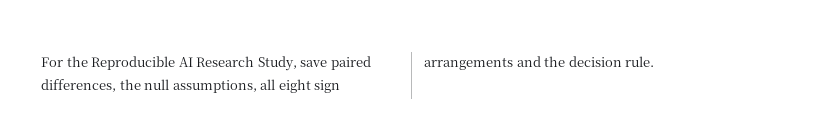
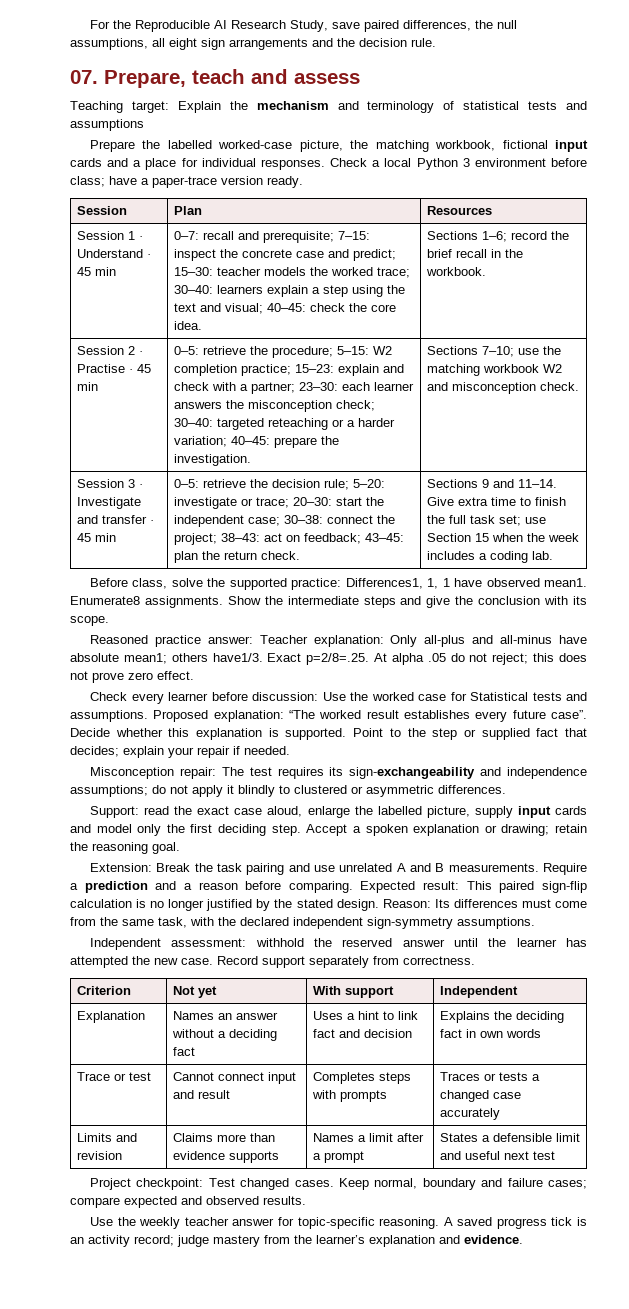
+ 07. Prepare, teach and assess
+ Teaching target: Explain the mechanism and terminology of statistical tests and assumptions
+ Prepare the labelled worked-case picture, the matching workbook, fictional input cards and a place for individual responses. Check a local Python 3 environment before class; have a paper-trace version ready.
+ Session | Plan | Resources
+ Session 1 · Understand · 45 min | 0–7: recall and prerequisite; 7–15: inspect the concrete case and predict; 15–30: teacher models the worked trace; 30–40: learners explain a step using the text and visual; 40–45: check the core idea. | Sections 1–6; record the brief recall in the workbook.
+ Session 2 · Practise · 45 min | 0–5: retrieve the procedure; 5–15: W2 completion practice; 15–23: explain and check with a partner; 23–30: each learner answers the misconception check; 30–40: targeted reteaching or a harder variation; 40–45: prepare the investigation. | Sections 7–10; use the matching workbook W2 and misconception check.
+ Session 3 · Investigate and transfer · 45 min | 0–5: retrieve the decision rule; 5–20: investigate or trace; 20–30: start the independent case; 30–38: connect the project; 38–43: act on feedback; 43–45: plan the return check. | Sections 9 and 11–14. Give extra time to finish the full task set; use Section 15 when the week includes a coding lab.
+ Before class, solve the supported practice: Differences1, 1, 1 have observed mean1. Enumerate8 assignments. Show the intermediate steps and give the conclusion with its scope.
+ Reasoned practice answer: Teacher explanation: Only all-plus and all-minus have absolute mean1; others have1/3. Exact p=2/8=.25. At alpha .05 do not reject; this does not prove zero effect.
+ Check every learner before discussion: Use the worked case for Statistical tests and assumptions. Proposed explanation: “The worked result establishes every future case”. Decide whether this explanation is supported. Point to the step or supplied fact that decides; explain your repair if needed.
+ Misconception repair: The test requires its sign-exchangeability and independence assumptions; do not apply it blindly to clustered or asymmetric differences.
+ Support: read the exact case aloud, enlarge the labelled picture, supply input cards and model only the first deciding step. Accept a spoken explanation or drawing; retain the reasoning goal.
+ Extension: Break the task pairing and use unrelated A and B measurements. Require a prediction and a reason before comparing. Expected result: This paired sign-flip calculation is no longer justified by the stated design. Reason: Its differences must come from the same task, with the declared independent sign-symmetry assumptions.
+ Independent assessment: withhold the reserved answer until the learner has attempted the new case. Record support separately from correctness.
+ Criterion | Not yet | With support | Independent
+ Explanation | Names an answer without a deciding fact | Uses a hint to link fact and decision | Explains the deciding fact in own words
+ Trace or test | Cannot connect input and result | Completes steps with prompts | Traces or tests a changed case accurately
+ Limits and revision | Claims more than evidence supports | Names a limit after a prompt | States a defensible limit and useful next test
+ Project checkpoint: Test changed cases. Keep normal, boundary and failure cases; compare expected and observed results.
+ Use the weekly teacher answer for topic-specific reasoning. A saved progress tick is an activity record; judge mastery from the learner’s explanation and evidence.

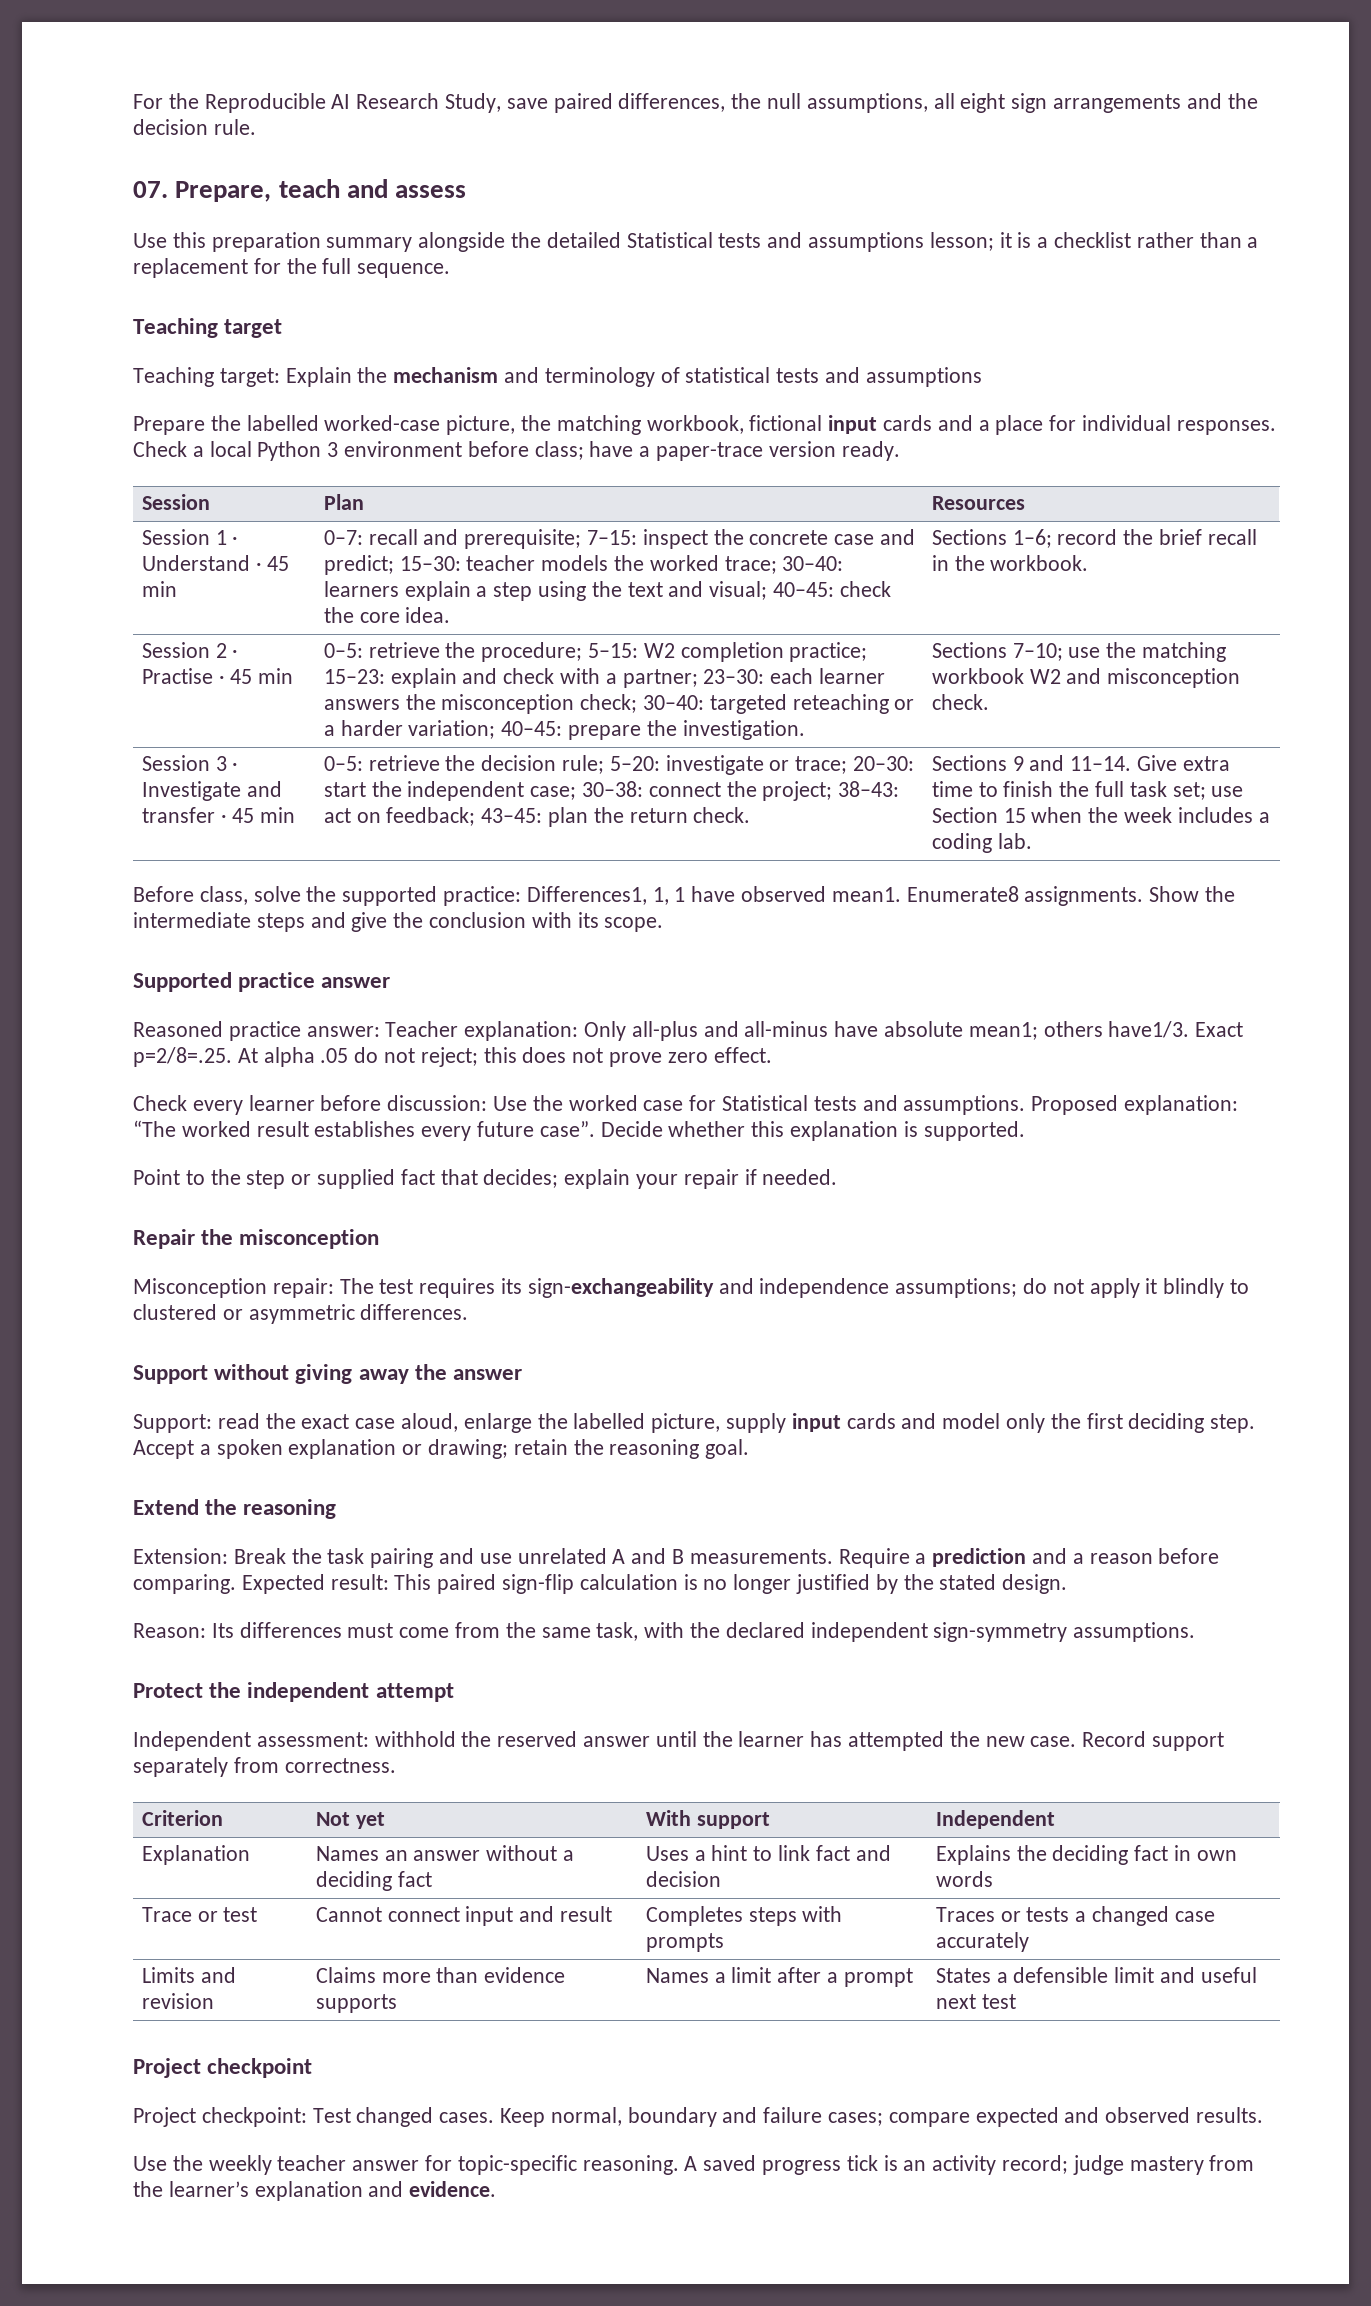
+ Use this preparation summary alongside the detailed Statistical tests and assumptions lesson; it is a checklist rather than a replacement for the full sequence.
+ Teaching target
+ Supported practice answer
- Decide whether this explanation is supported. Point to the step or supplied fact that decides; explain your repair if needed.
+ Decide whether this explanation is supported.
+ Point to the step or supplied fact that decides; explain your repair if needed.
+ Repair the misconception
+ Support without giving away the answer
+ Extend the reasoning
- Expected result: This paired sign-flip calculation is no longer justified by the stated design. Reason: Its differences must come from the same task, with the declared independent sign-symmetry assumptions.
+ Expected result: This paired sign-flip calculation is no longer justified by the stated design.
+ Reason: Its differences must come from the same task, with the declared independent sign-symmetry assumptions.
+ Protect the independent attempt
+ Project checkpoint

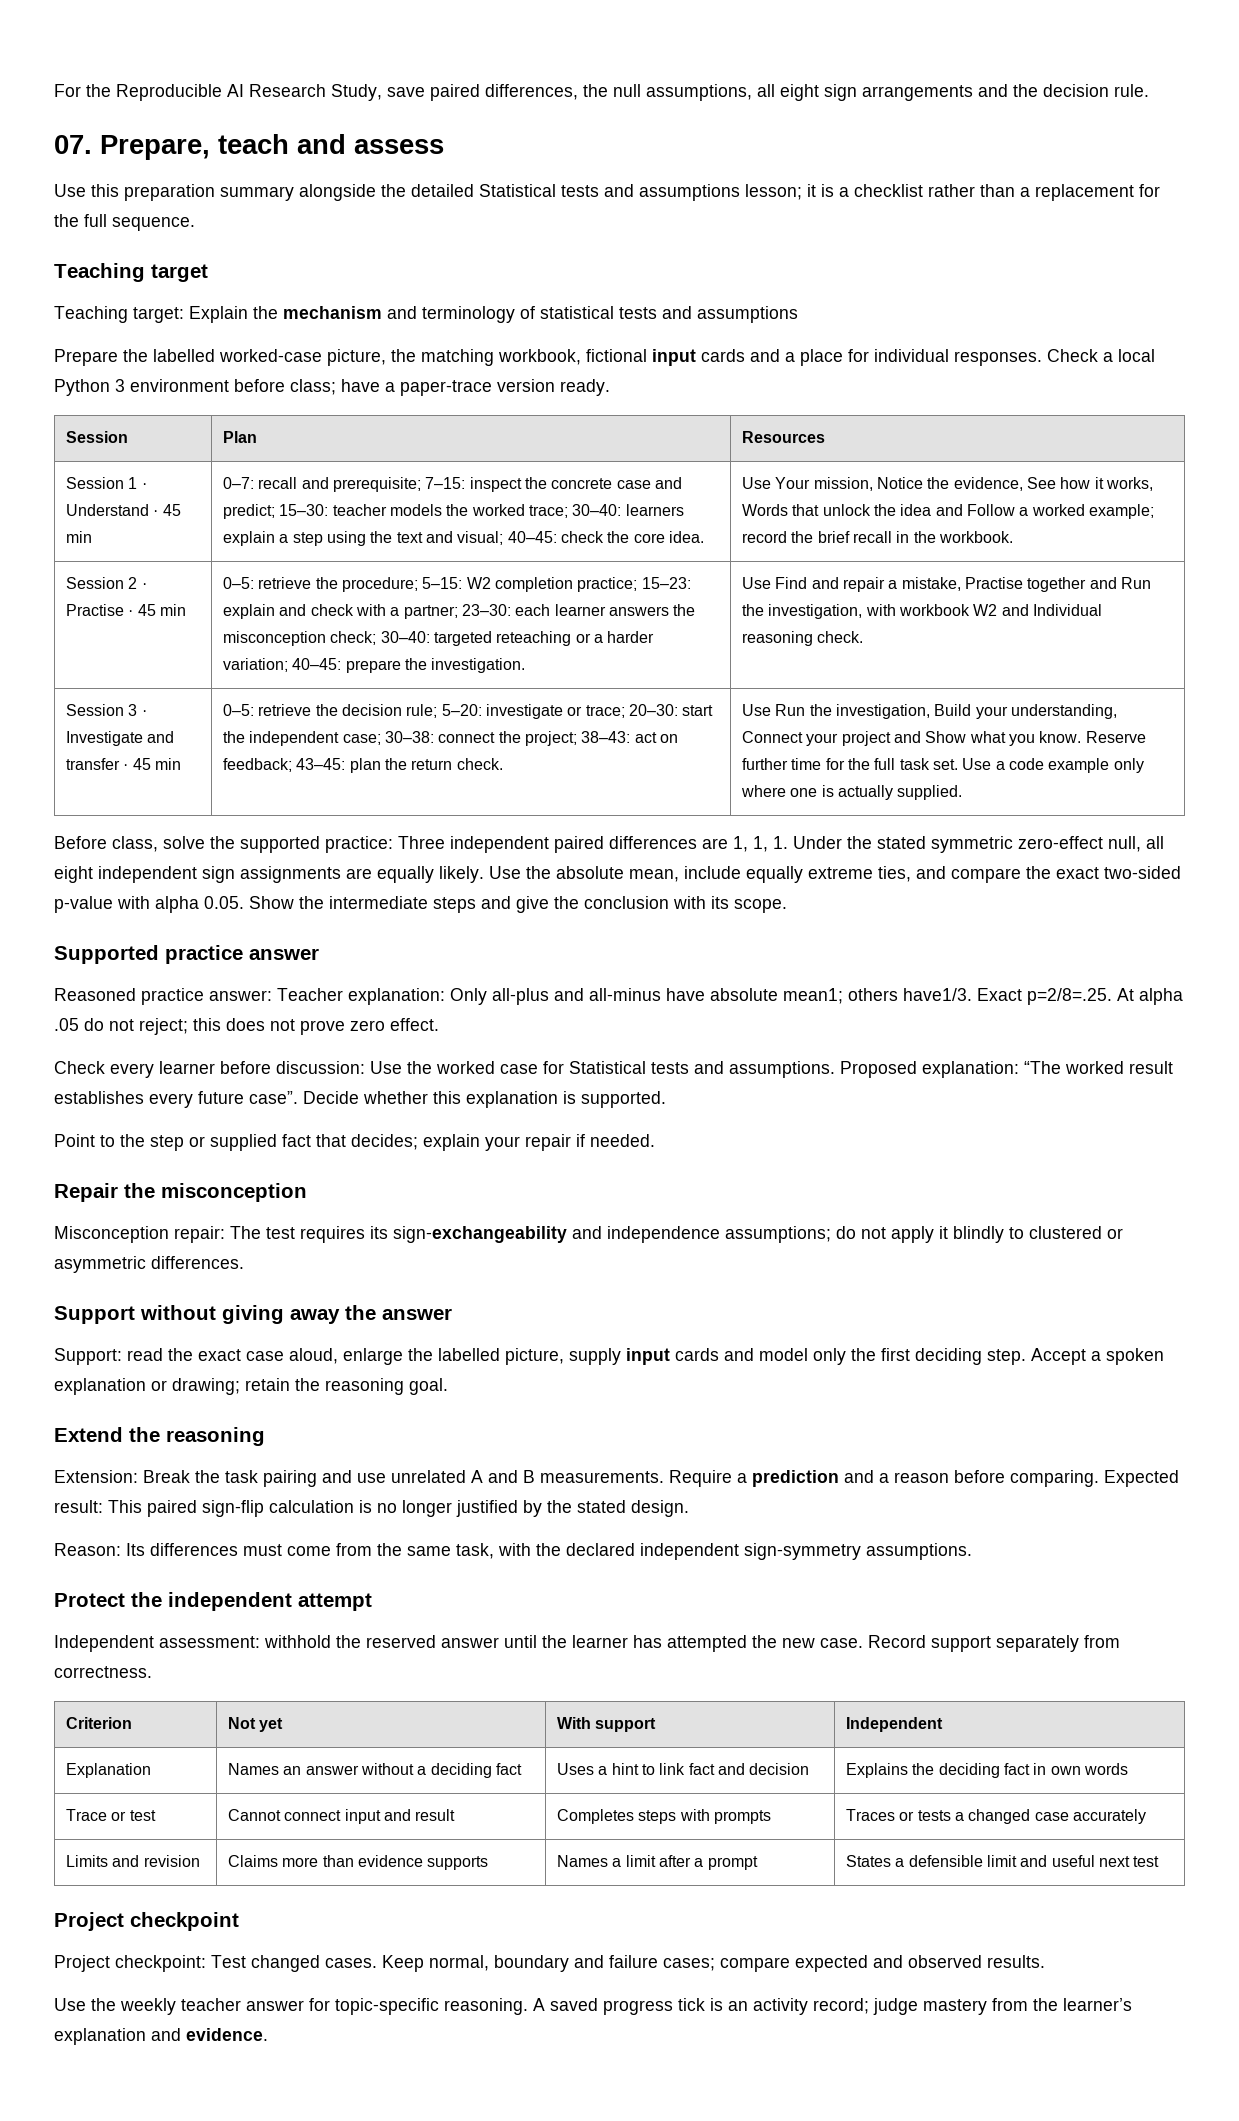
- Sections 1–6; record the brief recall in the workbook.
+ Use Your mission, Notice the evidence, See how it works, Words that unlock the idea and Follow a worked example; record the brief recall in the workbook.
- Sections 7–10; use the matching workbook W2 and misconception check.
+ Use Find and repair a mistake, Practise together and Run the investigation, with workbook W2 and Individual reasoning check.
- Sections 9 and 11–14. Give extra time to finish the full task set; use Section 15 when the week includes a coding lab.
+ Use Run the investigation, Build your understanding, Connect your project and Show what you know. Reserve further time for the full task set. Use a code example only where one is actually supplied.
- Before class, solve the supported practice: Differences1, 1, 1 have observed mean1. Enumerate8 assignments. Show the intermediate steps and give the conclusion with its scope.
+ Before class, solve the supported practice: Three independent paired differences are 1, 1, 1. Under the stated symmetric zero-effect null, all eight independent sign assignments are equally likely. Use the absolute mean, include equally extreme ties, and compare the exact two-sided p-value with alpha 0.05. Show the intermediate steps and give the conclusion with its scope.

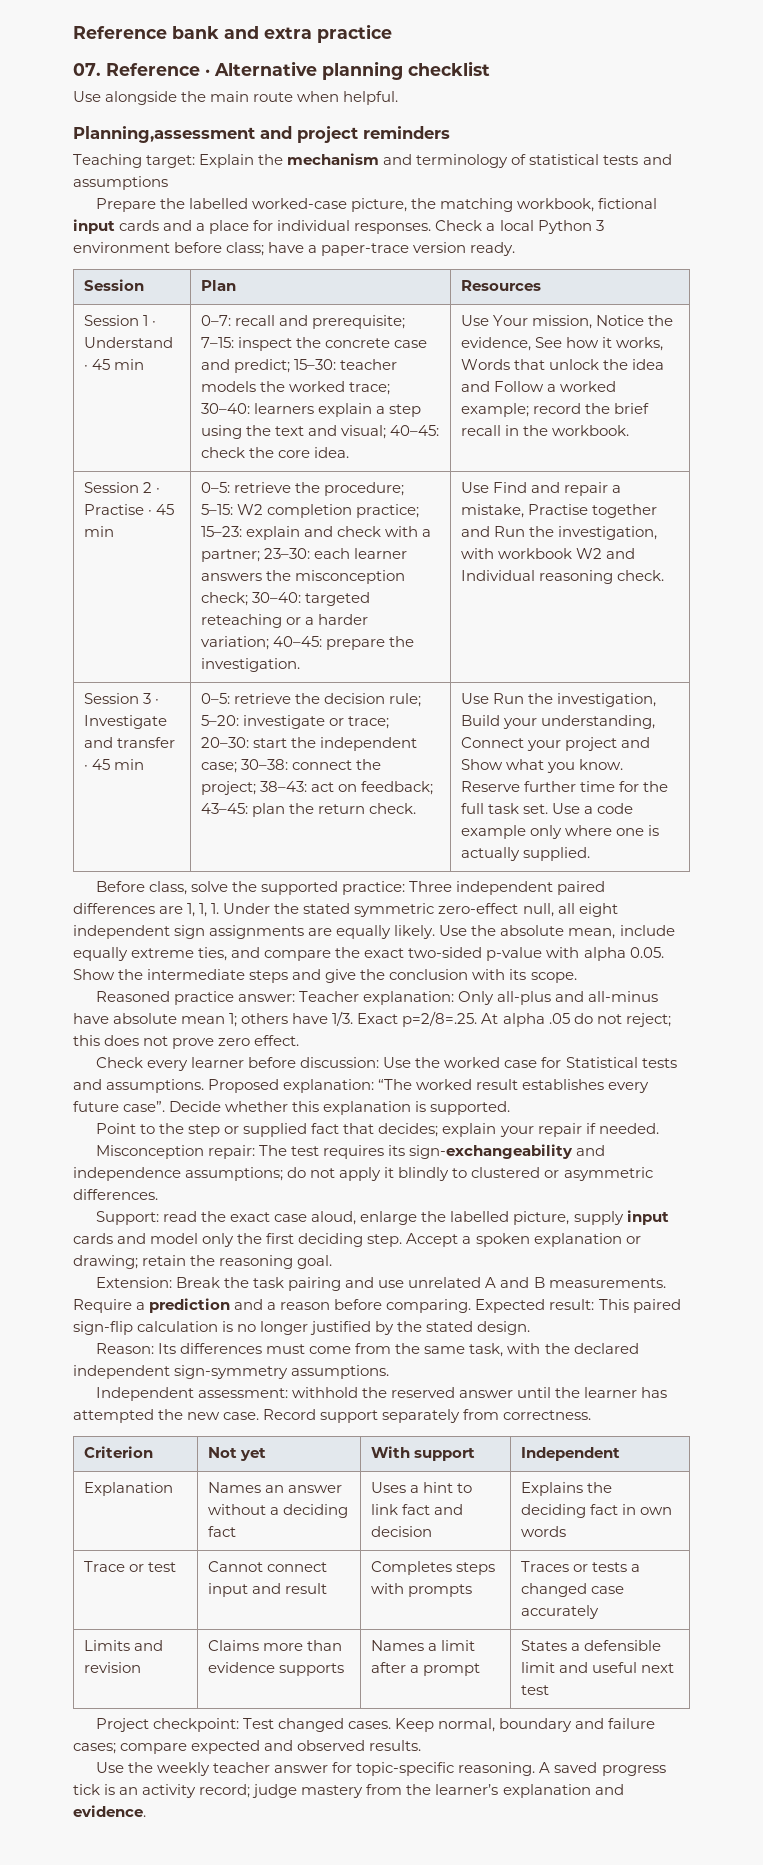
- For the Reproducible AI Research Study, save paired differences, the null assumptions, all eight sign arrangements and the decision rule.
- 07. Prepare, teach and assess
- Use this preparation summary alongside the detailed Statistical tests and assumptions lesson; it is a checklist rather than a replacement for the full sequence.
- Teaching target
+ Reference bank and extra practice
+ 07. Reference · Alternative planning checklist
+ Use alongside the main route when helpful.
+ Planning,assessment and project reminders
- Supported practice answer
- Reasoned practice answer: Teacher explanation: Only all-plus and all-minus have absolute mean1; others have1/3.
+ Reasoned practice answer: Teacher explanation: Only all-plus and all-minus have absolute mean 1; others have 1/3.
- Repair the misconception
- Support without giving away the answer
- Extend the reasoning
- Protect the independent attempt
- Project checkpoint

